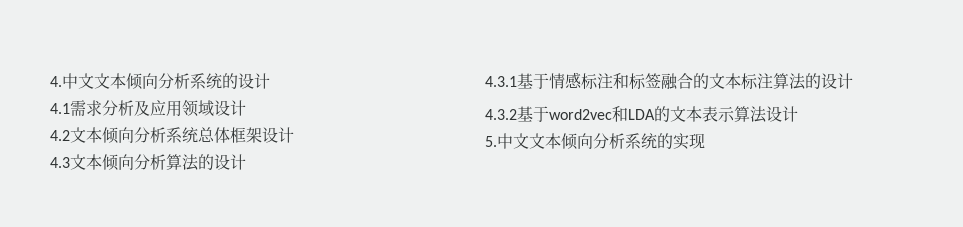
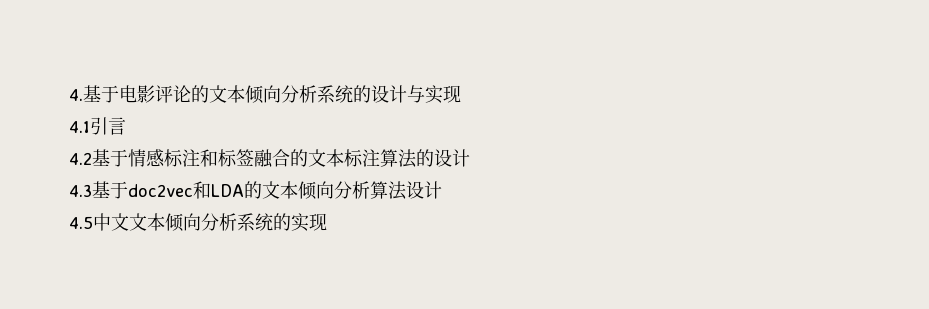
- 4.中文文本倾向分析系统的设计
+ 4.基于电影评论的文本倾向分析系统的设计与实现
- 4.1需求分析及应用领域设计
- 4.2文本倾向分析系统总体框架设计
- 4.3文本倾向分析算法的设计
- 4.3.1基于情感标注和标签融合的文本标注算法的设计
+ 4.1引言
+ 4.2基于情感标注和标签融合的文本标注算法的设计
- 4.3.2基于word2vec和LDA的文本表示算法设计
+ 4.3基于doc2vec和LDA的文本倾向分析算法设计
- 5.中文文本倾向分析系统的实现
+ 4.5中文文本倾向分析系统的实现

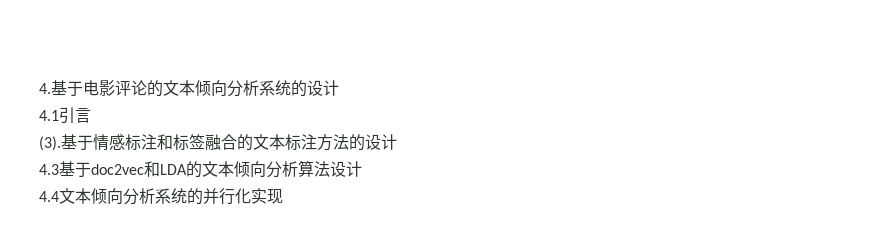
- 4.基于电影评论的文本倾向分析系统的设计与实现
+ 4.基于电影评论的文本倾向分析系统的设计
- 4.2基于情感标注和标签融合的文本标注算法的设计
+ (3).基于情感标注和标签融合的文本标注方法的设计
- 4.5中文文本倾向分析系统的实现
+ 4.4文本倾向分析系统的并行化实现

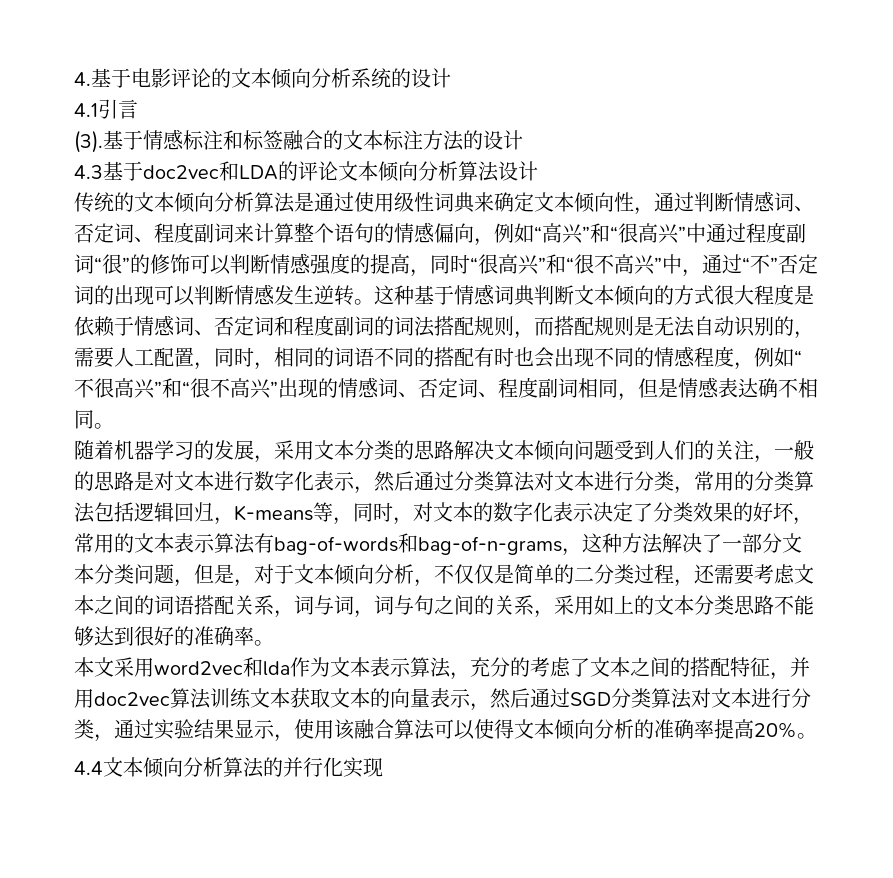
- 4.3基于doc2vec和LDA的文本倾向分析算法设计
+ 4.3基于doc2vec和LDA的评论文本倾向分析算法设计
+ 传统的文本倾向分析算法是通过使用级性词典来确定文本倾向性，通过判断情感词、否定词、程度副词来计算整个语句的情感偏向，例如“高兴”和“很高兴”中通过程度副词“很”的修饰可以判断情感强度的提高，同时“很高兴”和“很不高兴”中，通过“不”否定词的出现可以判断情感发生逆转。这种基于情感词典判断文本倾向的方式很大程度是依赖于情感词、否定词和程度副词的词法搭配规则，而搭配规则是无法自动识别的，需要人工配置，同时，相同的词语不同的搭配有时也会出现不同的情感程度，例如“不很高兴”和“很不高兴”出现的情感词、否定词、程度副词相同，但是情感表达确不相同。
+ 随着机器学习的发展，采用文本分类的思路解决文本倾向问题受到人们的关注，一般的思路是对文本进行数字化表示，然后通过分类算法对文本进行分类，常用的分类算法包括逻辑回归，K-means等，同时，对文本的数字化表示决定了分类效果的好坏，常用的文本表示算法有bag-of-words和bag-of-n-grams，这种方法解决了一部分文本分类问题，但是，对于文本倾向分析，不仅仅是简单的二分类过程，还需要考虑文本之间的词语搭配关系，词与词，词与句之间的关系，采用如上的文本分类思路不能够达到很好的准确率。
+ 本文采用word2vec和lda作为文本表示算法，充分的考虑了文本之间的搭配特征，并用doc2vec算法训练文本获取文本的向量表示，然后通过SGD分类算法对文本进行分类，通过实验结果显示，使用该融合算法可以使得文本倾向分析的准确率提高20%。
- 4.4文本倾向分析系统的并行化实现
+ 4.4文本倾向分析算法的并行化实现

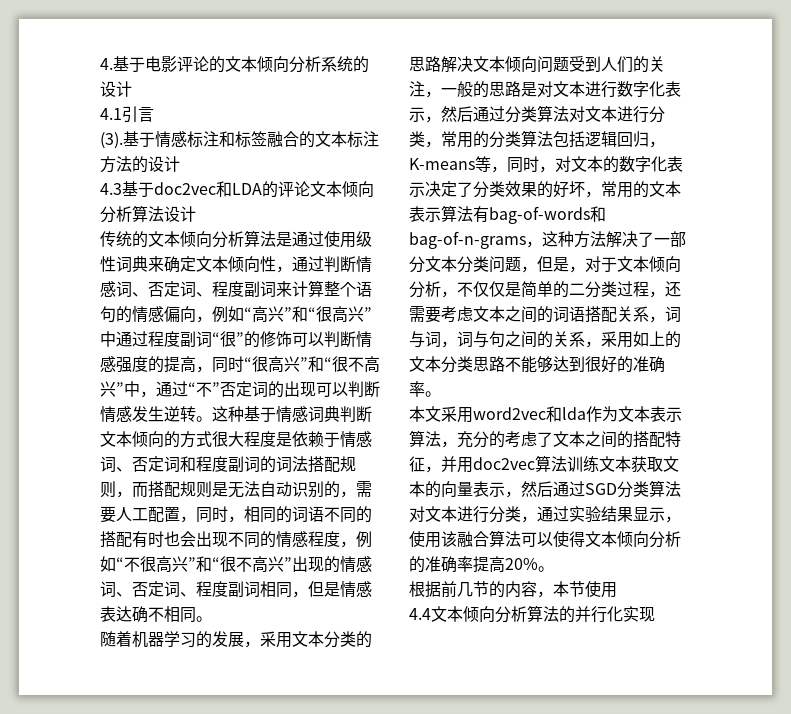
+ 根据前几节的内容，本节使用

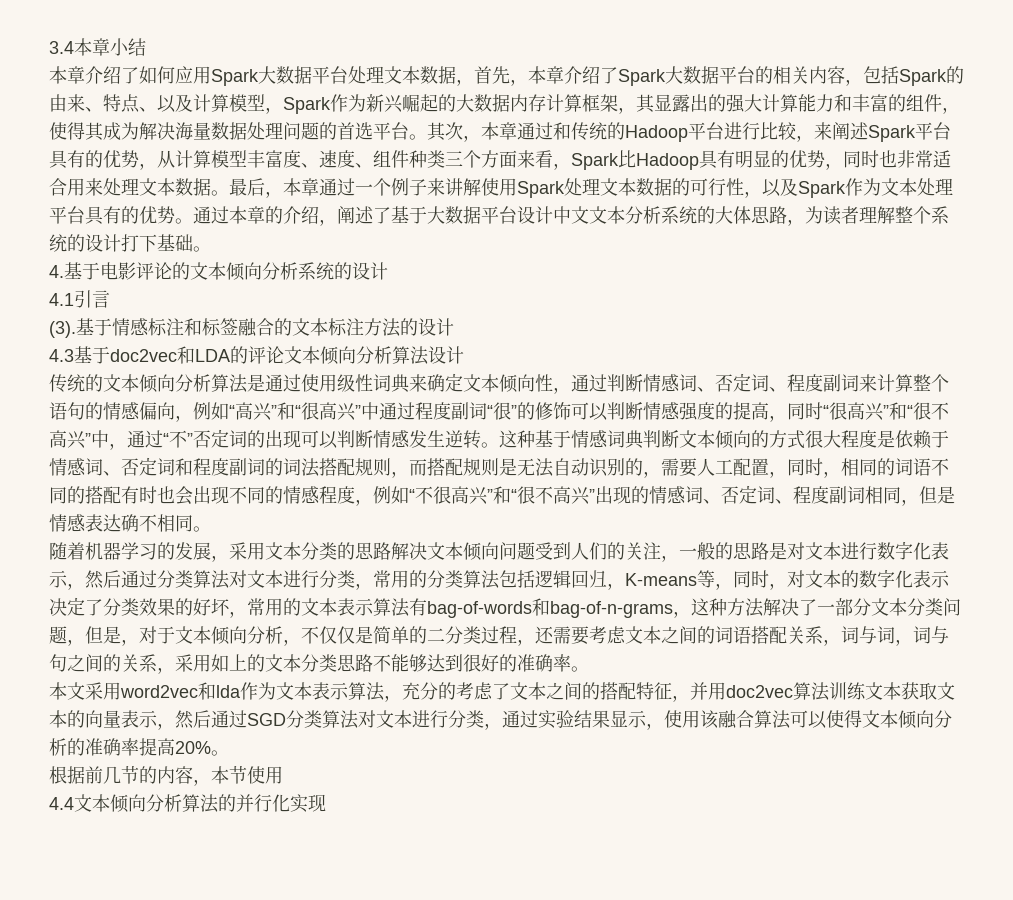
+ 3.4本章小结
+ 本章介绍了如何应用Spark大数据平台处理文本数据，首先，本章介绍了Spark大数据平台的相关内容，包括Spark的由来、特点、以及计算模型，Spark作为新兴崛起的大数据内存计算框架，其显露出的强大计算能力和丰富的组件，使得其成为解决海量数据处理问题的首选平台。其次，本章通过和传统的Hadoop平台进行比较，来阐述Spark平台具有的优势，从计算模型丰富度、速度、组件种类三个方面来看，Spark比Hadoop具有明显的优势，同时也非常适合用来处理文本数据。最后，本章通过一个例子来讲解使用Spark处理文本数据的可行性，以及Spark作为文本处理平台具有的优势。通过本章的介绍，阐述了基于大数据平台设计中文文本分析系统的大体思路，为读者理解整个系统的设计打下基础。

